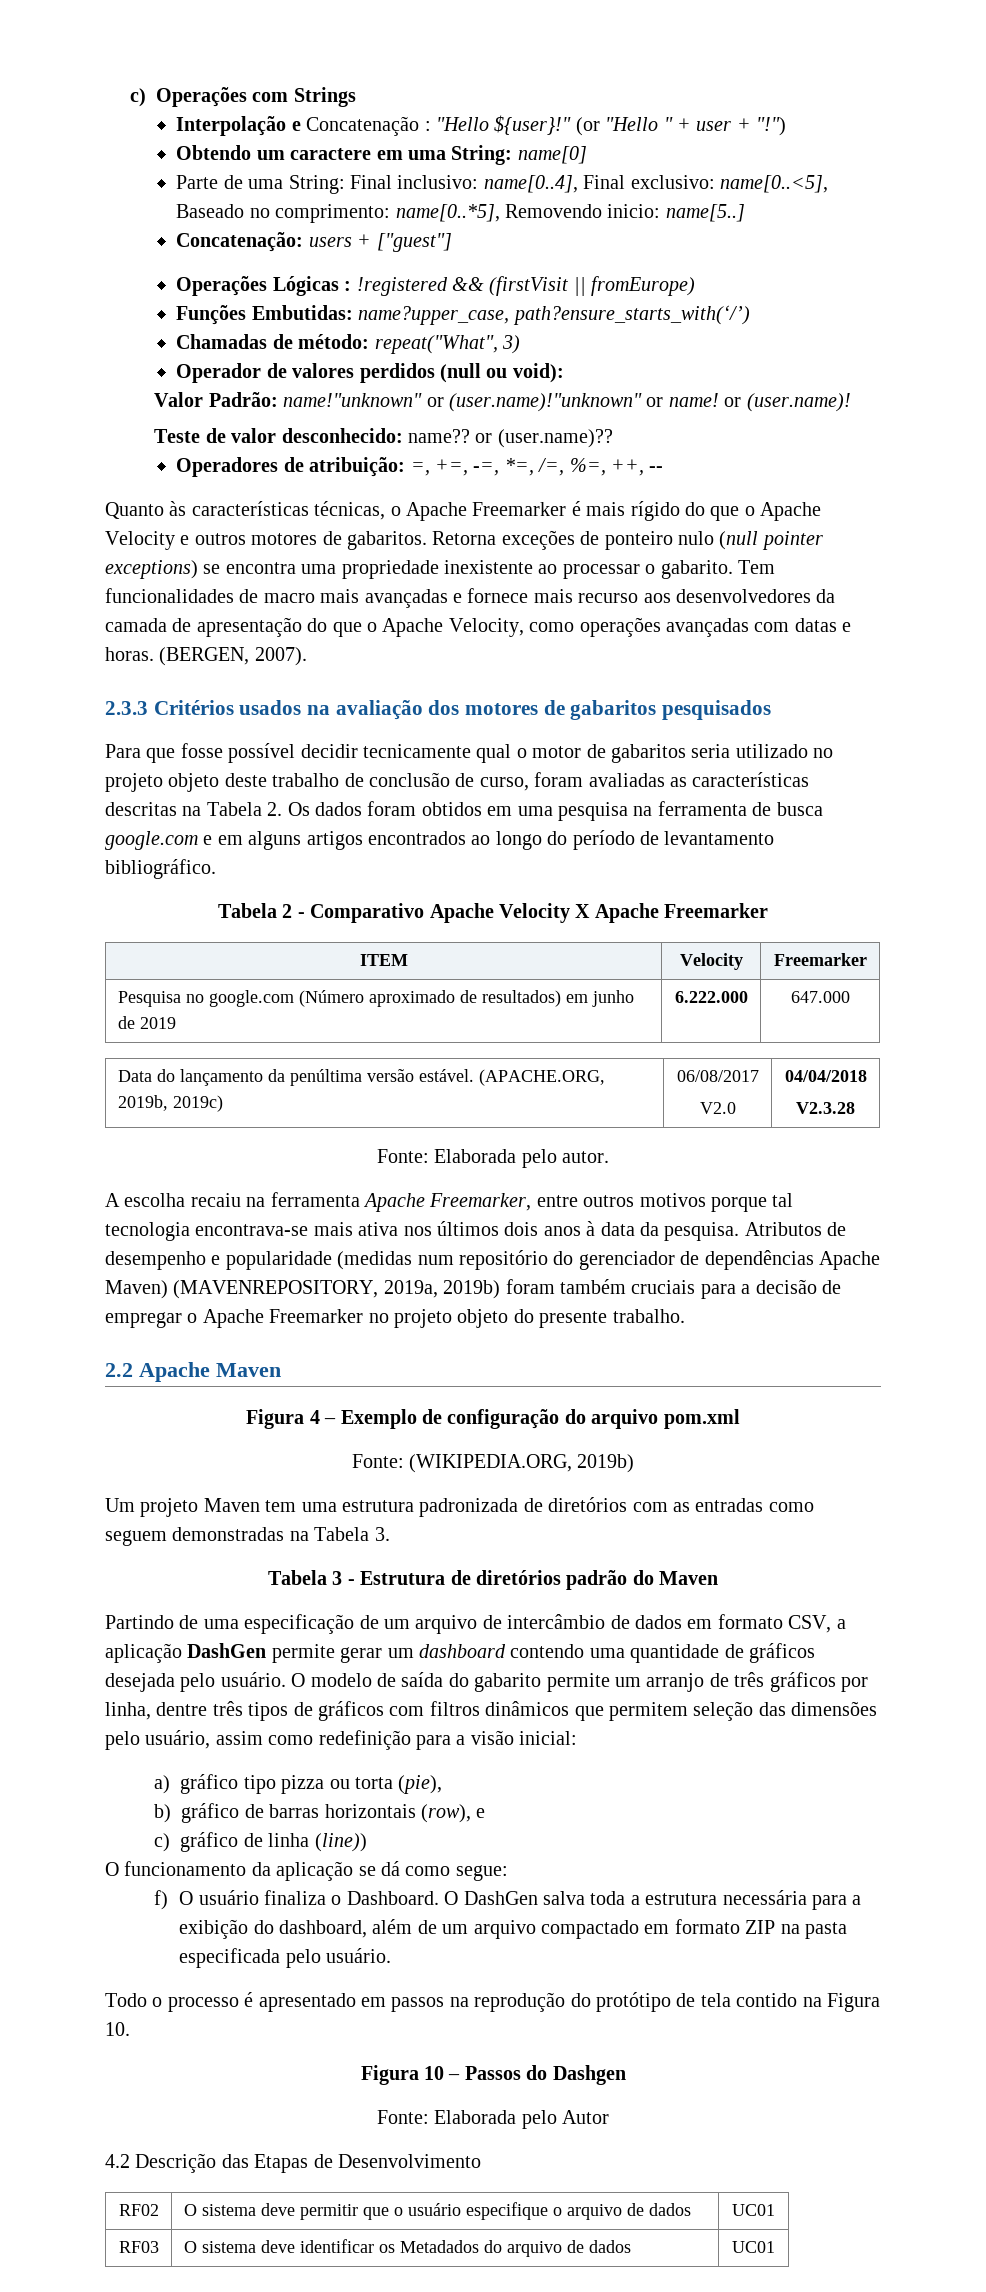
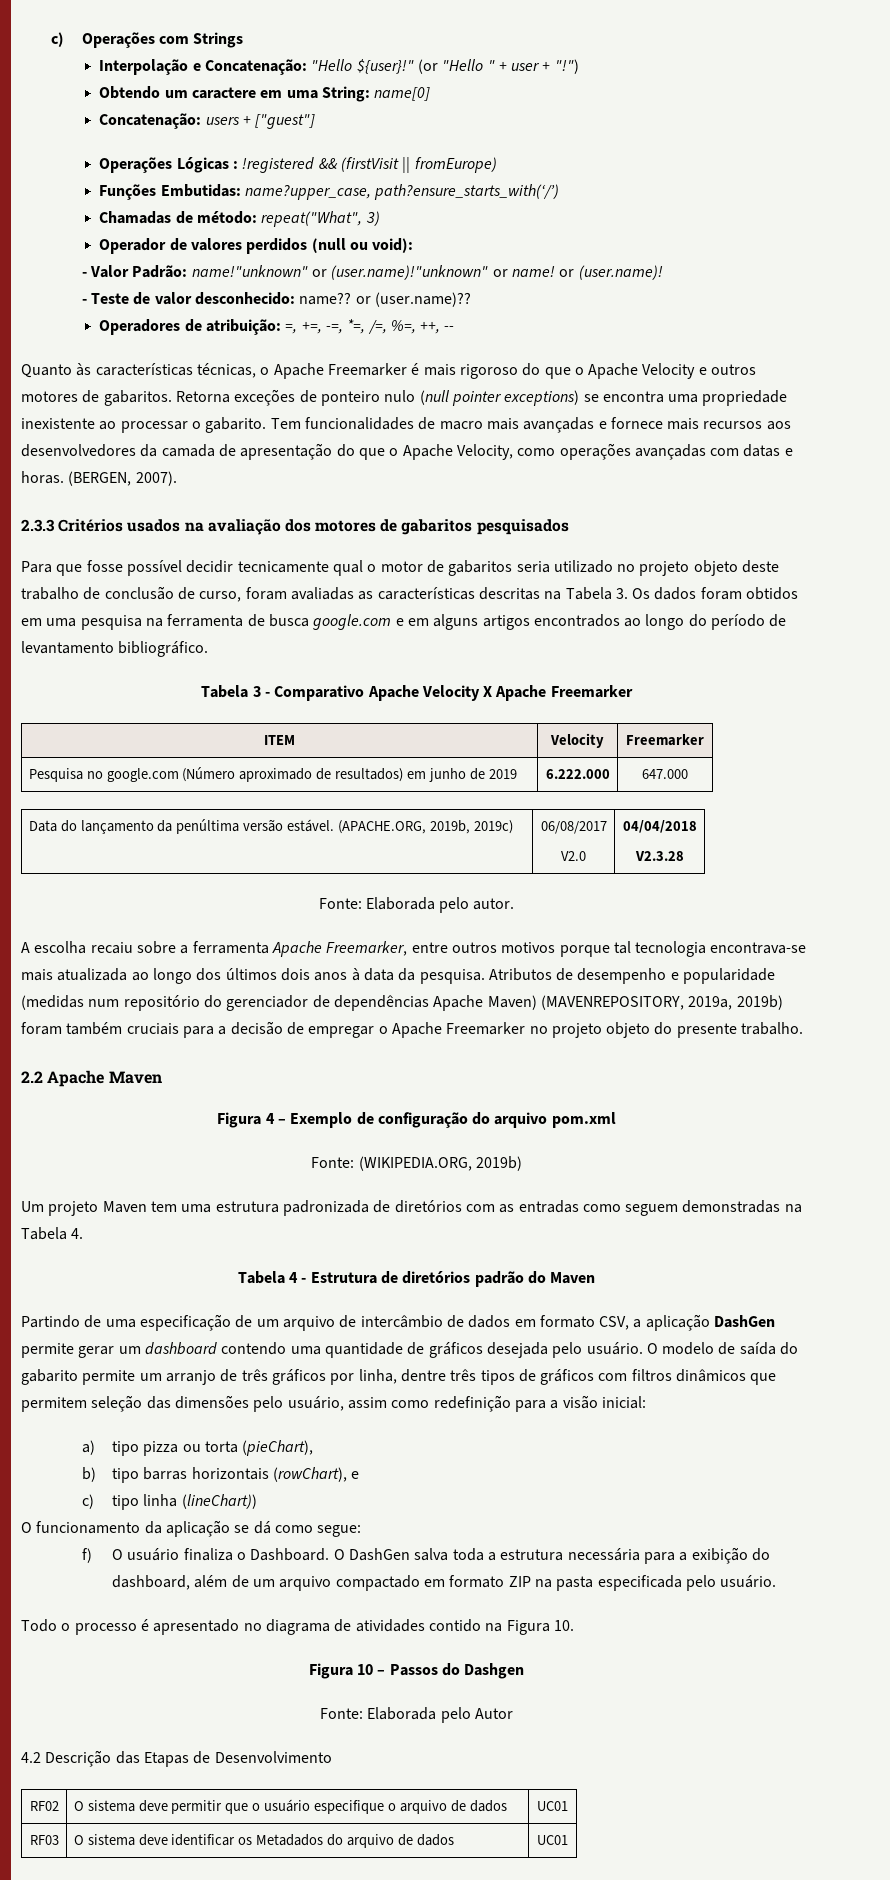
- Interpolação e Concatenação : "Hello ${user}!"
+ Interpolação e Concatenação: "Hello ${user}!"
- Parte de uma String: Final inclusivo: name[0..4], Final exclusivo: name[0..<5], Baseado no comprimento: name[0..*5], Removendo inicio: name[5..]
- Valor Padrão: name!"unknown" or (user.name)!"unknown" or name! or (user.name)!
+ - Valor Padrão: name!"unknown" or (user.name)!"unknown" or name! or (user.name)!
- Teste de valor desconhecido: name?? or (user.name)??
+ - Teste de valor desconhecido: name?? or (user.name)??
- Quanto às características técnicas, o Apache Freemarker é mais rígido do que o Apache Velocity e outros motores de gabaritos.
+ Quanto às características técnicas, o Apache Freemarker é mais rigoroso do que o Apache Velocity e outros motores de gabaritos.
- Tem funcionalidades de macro mais avançadas e fornece mais recurso aos desenvolvedores da camada de apresentação do que o Apache Velocity, como operações avançadas com datas e horas.
+ Tem funcionalidades de macro mais avançadas e fornece mais recursos aos desenvolvedores da camada de apresentação do que o Apache Velocity, como operações avançadas com datas e horas.
- Para que fosse possível decidir tecnicamente qual o motor de gabaritos seria utilizado no projeto objeto deste trabalho de conclusão de curso, foram avaliadas as características descritas na Tabela 2. Os dados foram obtidos em uma pesquisa na ferramenta de busca google.com e em alguns artigos encontrados ao longo do período de levantamento bibliográfico.
+ Para que fosse possível decidir tecnicamente qual o motor de gabaritos seria utilizado no projeto objeto deste trabalho de conclusão de curso, foram avaliadas as características descritas na Tabela 3. Os dados foram obtidos em uma pesquisa na ferramenta de busca google.com e em alguns artigos encontrados ao longo do período de levantamento bibliográfico.
- Tabela 2 - Comparativo Apache Velocity X Apache Freemarker
+ Tabela 3 - Comparativo Apache Velocity X Apache Freemarker
- A escolha recaiu na ferramenta Apache Freemarker, entre outros motivos porque tal tecnologia encontrava-se mais ativa nos últimos dois anos à data da pesquisa.
+ A escolha recaiu sobre a ferramenta Apache Freemarker, entre outros motivos porque tal tecnologia encontrava-se mais atualizada ao longo dos últimos dois anos à data da pesquisa.
- Um projeto Maven tem uma estrutura padronizada de diretórios com as entradas como seguem demonstradas na Tabela 3.
- Tabela 3 - Estrutura de diretórios padrão do Maven
+ Um projeto Maven tem uma estrutura padronizada de diretórios com as entradas como seguem demonstradas na Tabela 4.
+ Tabela 4 - Estrutura de diretórios padrão do Maven
- a) gráfico tipo pizza ou torta (pie),
+ a) tipo pizza ou torta (pieChart),
- b) gráfico de barras horizontais (row), e
+ b) tipo barras horizontais (rowChart), e
- c) gráfico de linha (line))
+ c) tipo linha (lineChart))
- Todo o processo é apresentado em passos na reprodução do protótipo de tela contido na Figura 10.
+ Todo o processo é apresentado no diagrama de atividades contido na Figura 10.

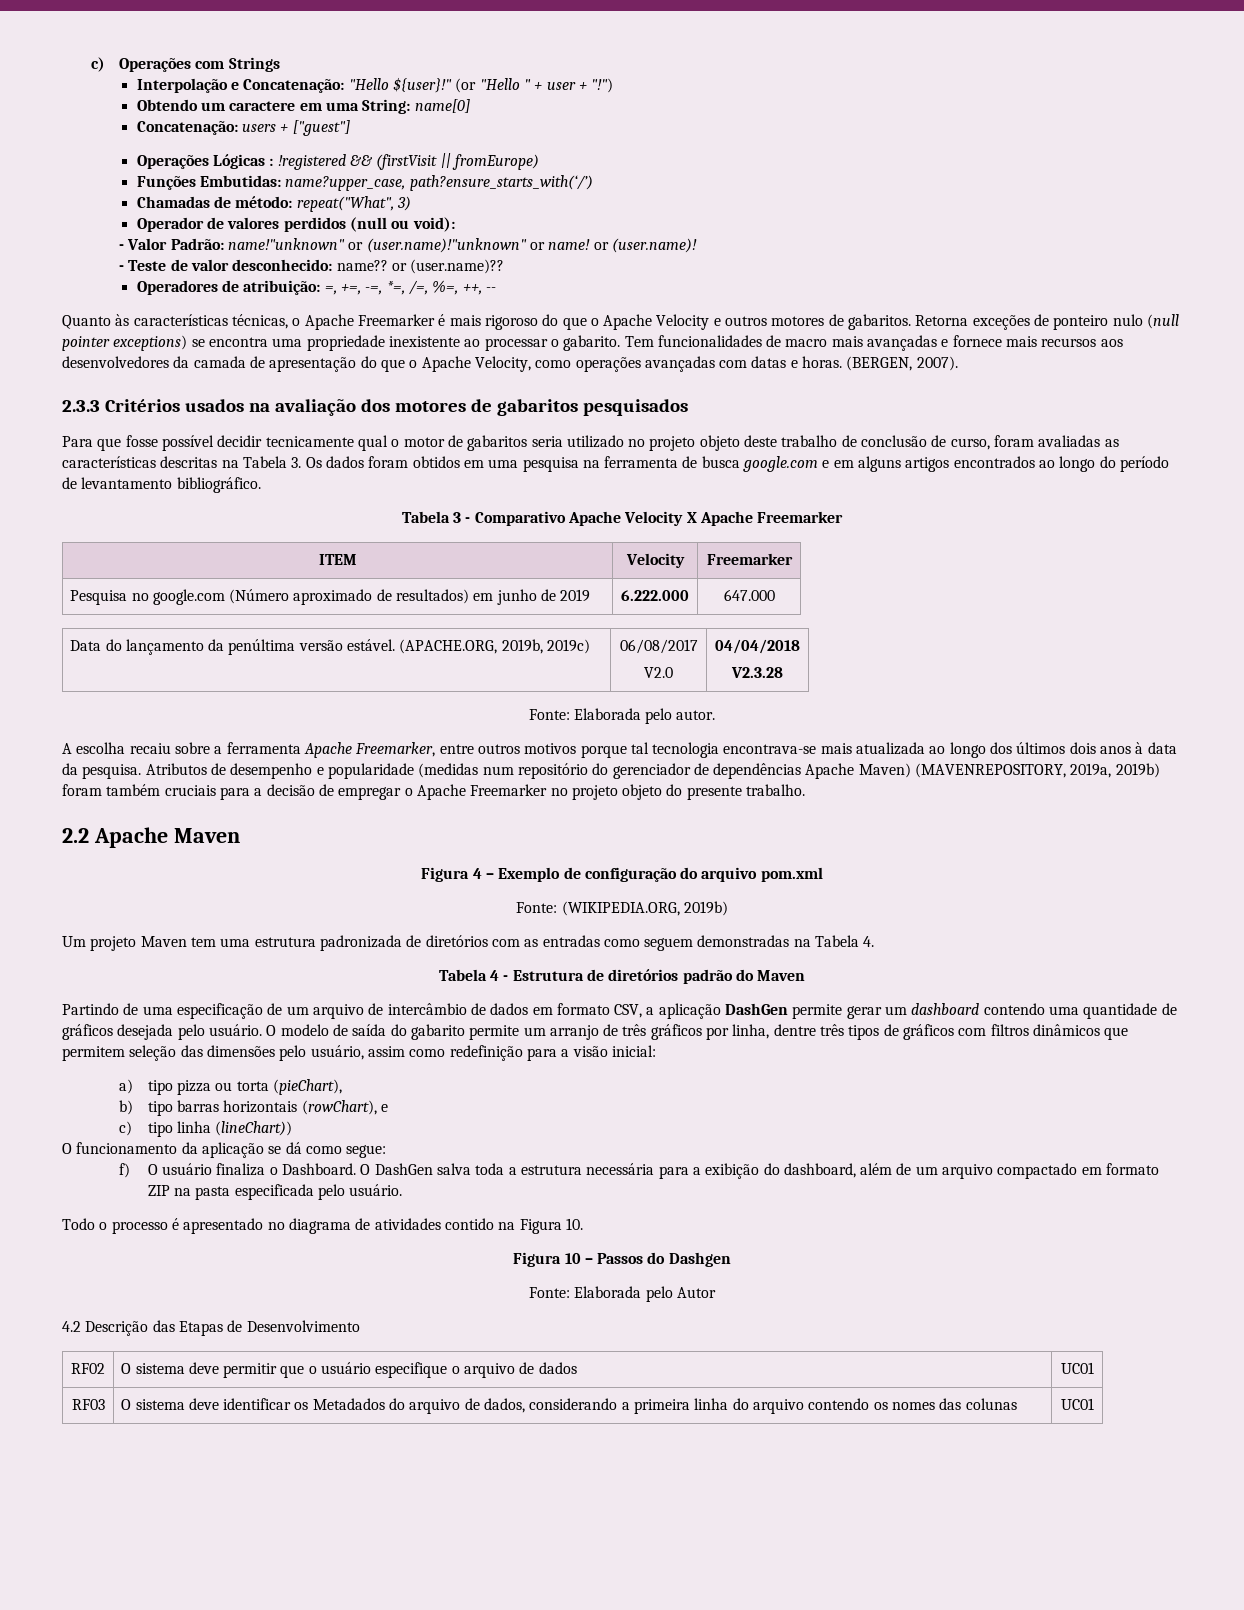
- RF03 | O sistema deve identificar os Metadados do arquivo de dados | UC01
+ RF03 | O sistema deve identificar os Metadados do arquivo de dados, considerando a primeira linha do arquivo contendo os nomes das colunas | UC01

